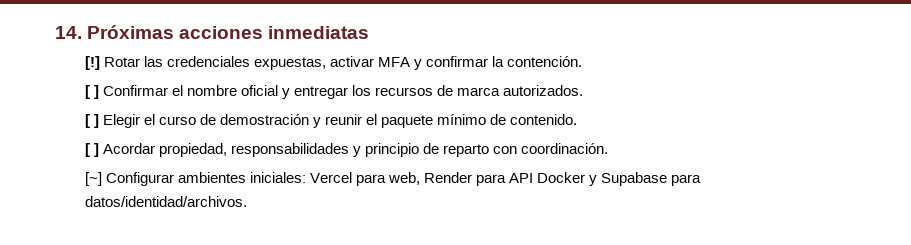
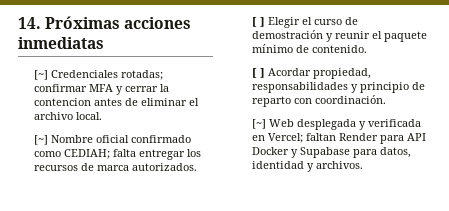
- [!] Rotar las credenciales expuestas, activar MFA y confirmar la contención.
- [ ] Confirmar el nombre oficial y entregar los recursos de marca autorizados.
+ [~] Credenciales rotadas; confirmar MFA y cerrar la contencion antes de eliminar el archivo local.
+ [~] Nombre oficial confirmado como CEDIAH; falta entregar los recursos de marca autorizados.
- [~] Configurar ambientes iniciales: Vercel para web, Render para API Docker y Supabase para datos/identidad/archivos.
+ [~] Web desplegada y verificada en Vercel; faltan Render para API Docker y Supabase para datos, identidad y archivos.

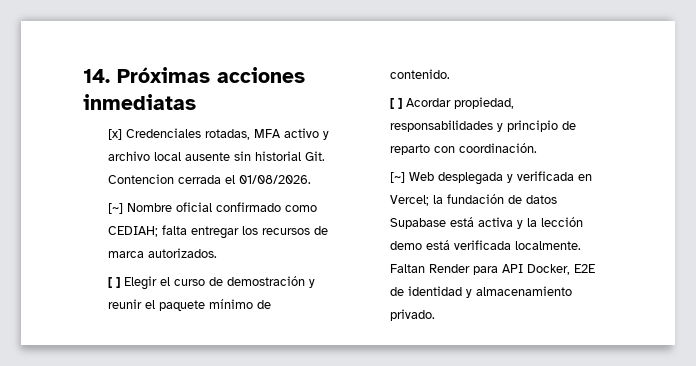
- [~] Credenciales rotadas; confirmar MFA y cerrar la contencion antes de eliminar el archivo local.
+ [x] Credenciales rotadas, MFA activo y archivo local ausente sin historial Git. Contencion cerrada el 01/08/2026.
- [~] Web desplegada y verificada en Vercel; faltan Render para API Docker y Supabase para datos, identidad y archivos.
+ [~] Web desplegada y verificada en Vercel; la fundación de datos Supabase está activa y la lección demo está verificada localmente. Faltan Render para API Docker, E2E de identidad y almacenamiento privado.

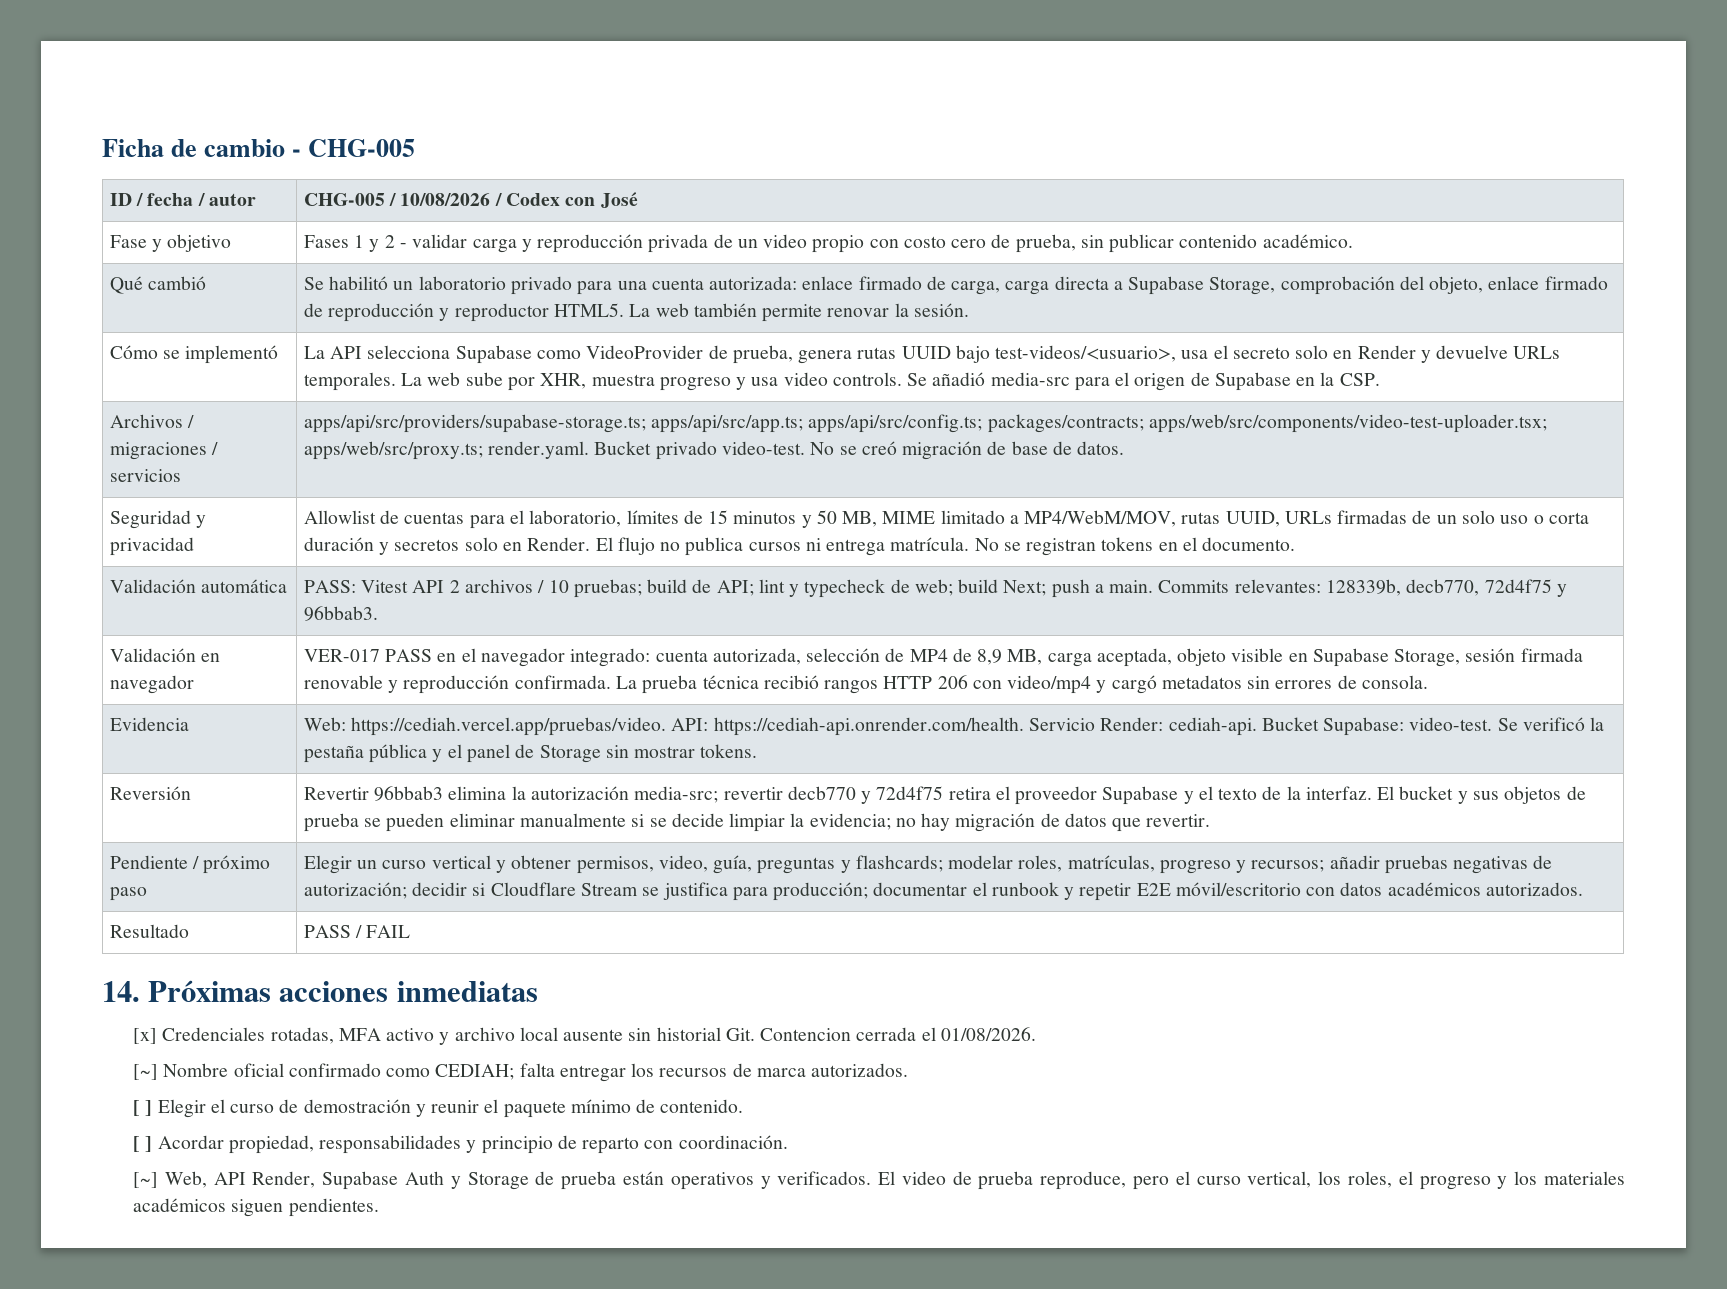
+ Ficha de cambio - CHG-005
+ ID / fecha / autor | CHG-005 / 10/08/2026 / Codex con José
+ Fase y objetivo | Fases 1 y 2 - validar carga y reproducción privada de un video propio con costo cero de prueba, sin publicar contenido académico.
+ Qué cambió | Se habilitó un laboratorio privado para una cuenta autorizada: enlace firmado de carga, carga directa a Supabase Storage, comprobación del objeto, enlace firmado de reproducción y reproductor HTML5. La web también permite renovar la sesión.
+ Cómo se implementó | La API selecciona Supabase como VideoProvider de prueba, genera rutas UUID bajo test-videos/<usuario>, usa el secreto solo en Render y devuelve URLs temporales. La web sube por XHR, muestra progreso y usa video controls. Se añadió media-src para el origen de Supabase en la CSP.
+ Archivos / migraciones / servicios | apps/api/src/providers/supabase-storage.ts; apps/api/src/app.ts; apps/api/src/config.ts; packages/contracts; apps/web/src/components/video-test-uploader.tsx; apps/web/src/proxy.ts; render.yaml. Bucket privado video-test. No se creó migración de base de datos.
+ Seguridad y privacidad | Allowlist de cuentas para el laboratorio, límites de 15 minutos y 50 MB, MIME limitado a MP4/WebM/MOV, rutas UUID, URLs firmadas de un solo uso o corta duración y secretos solo en Render. El flujo no publica cursos ni entrega matrícula. No se registran tokens en el documento.
+ Validación automática | PASS: Vitest API 2 archivos / 10 pruebas; build de API; lint y typecheck de web; build Next; push a main. Commits relevantes: 128339b, decb770, 72d4f75 y 96bbab3.
+ Validación en navegador | VER-017 PASS en el navegador integrado: cuenta autorizada, selección de MP4 de 8,9 MB, carga aceptada, objeto visible en Supabase Storage, sesión firmada renovable y reproducción confirmada. La prueba técnica recibió rangos HTTP 206 con video/mp4 y cargó metadatos sin errores de consola.
+ Evidencia | Web: https://cediah.vercel.app/pruebas/video. API: https://cediah-api.onrender.com/health. Servicio Render: cediah-api. Bucket Supabase: video-test. Se verificó la pestaña pública y el panel de Storage sin mostrar tokens.
+ Reversión | Revertir 96bbab3 elimina la autorización media-src; revertir decb770 y 72d4f75 retira el proveedor Supabase y el texto de la interfaz. El bucket y sus objetos de prueba se pueden eliminar manualmente si se decide limpiar la evidencia; no hay migración de datos que revertir.
+ Pendiente / próximo paso | Elegir un curso vertical y obtener permisos, video, guía, preguntas y flashcards; modelar roles, matrículas, progreso y recursos; añadir pruebas negativas de autorización; decidir si Cloudflare Stream se justifica para producción; documentar el runbook y repetir E2E móvil/escritorio con datos académicos autorizados.
+ Resultado | PASS / FAIL
- [~] Web desplegada y verificada en Vercel; la fundación de datos Supabase está activa y la lección demo está verificada localmente. Faltan Render para API Docker, E2E de identidad y almacenamiento privado.
+ [~] Web, API Render, Supabase Auth y Storage de prueba están operativos y verificados. El video de prueba reproduce, pero el curso vertical, los roles, el progreso y los materiales académicos siguen pendientes.

